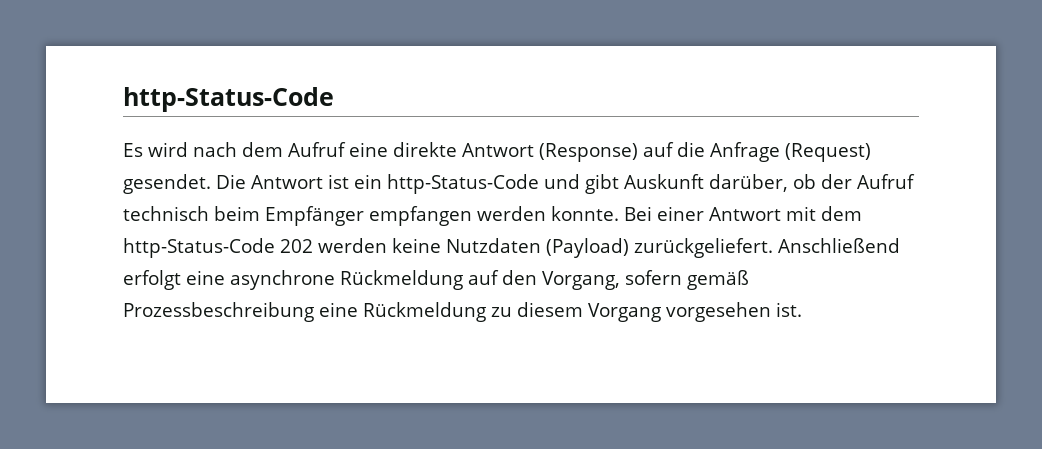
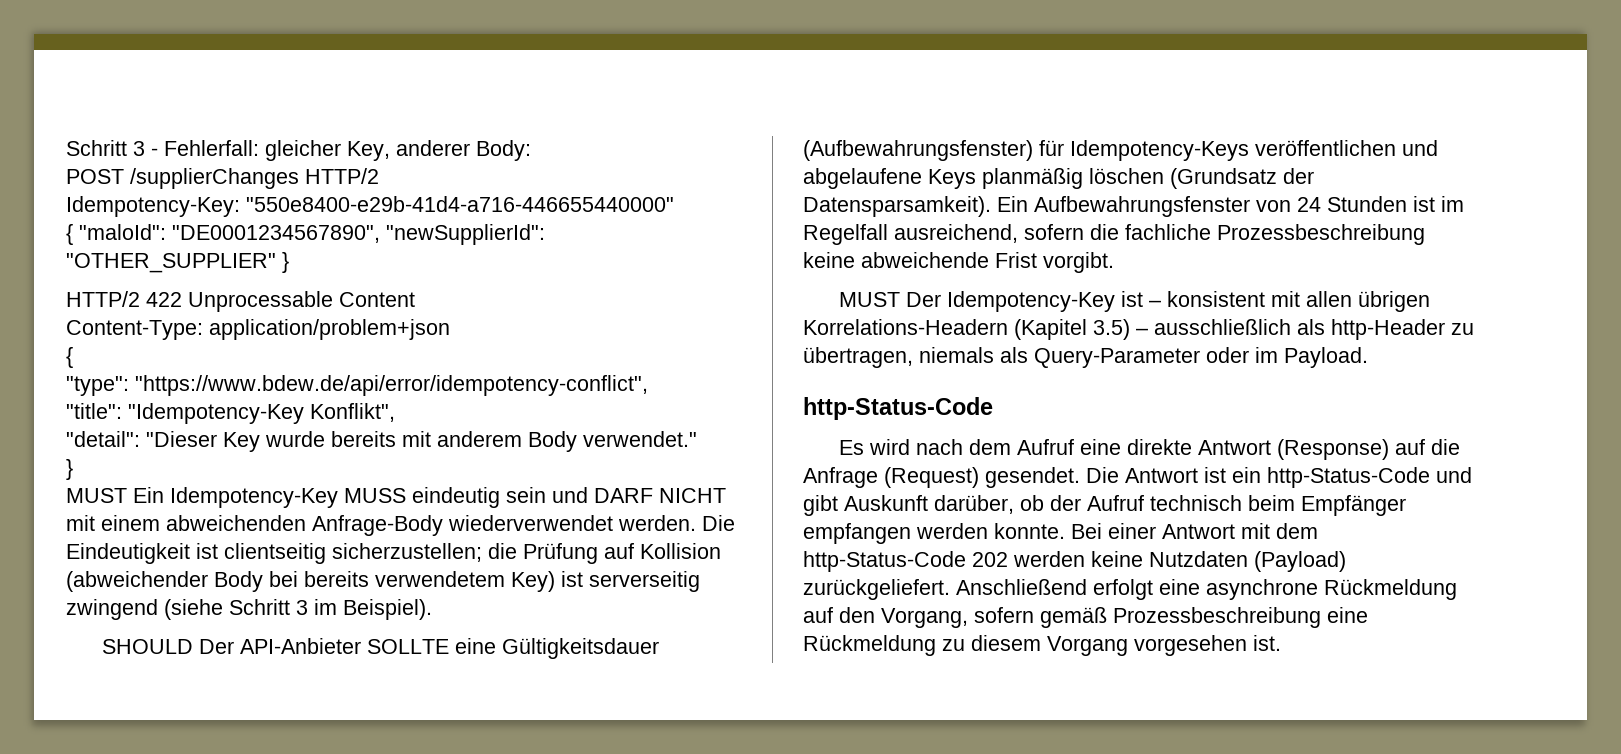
+ Schritt 3 - Fehlerfall: gleicher Key, anderer Body:
+ POST /supplierChanges HTTP/2
+ Idempotency-Key: "550e8400-e29b-41d4-a716-446655440000"
+ { "maloId": "DE0001234567890", "newSupplierId": "OTHER_SUPPLIER" }
+ HTTP/2 422 Unprocessable Content
+ Content-Type: application/problem+json
+ {
+ "type": "https://www.bdew.de/api/error/idempotency-conflict",
+ "title": "Idempotency-Key Konflikt",
+ "detail": "Dieser Key wurde bereits mit anderem Body verwendet."
+ }
+ MUST Ein Idempotency-Key MUSS eindeutig sein und DARF NICHT mit einem abweichenden Anfrage-Body wiederverwendet werden. Die Eindeutigkeit ist clientseitig sicherzustellen; die Prüfung auf Kollision (abweichender Body bei bereits verwendetem Key) ist serverseitig zwingend (siehe Schritt 3 im Beispiel).
+ SHOULD Der API-Anbieter SOLLTE eine Gültigkeitsdauer (Aufbewahrungsfenster) für Idempotency-Keys veröffentlichen und abgelaufene Keys planmäßig löschen (Grundsatz der Datensparsamkeit). Ein Aufbewahrungsfenster von 24 Stunden ist im Regelfall ausreichend, sofern die fachliche Prozessbeschreibung keine abweichende Frist vorgibt.
+ MUST Der Idempotency-Key ist – konsistent mit allen übrigen Korrelations-Headern (Kapitel 3.5) – ausschließlich als http-Header zu übertragen, niemals als Query-Parameter oder im Payload.

